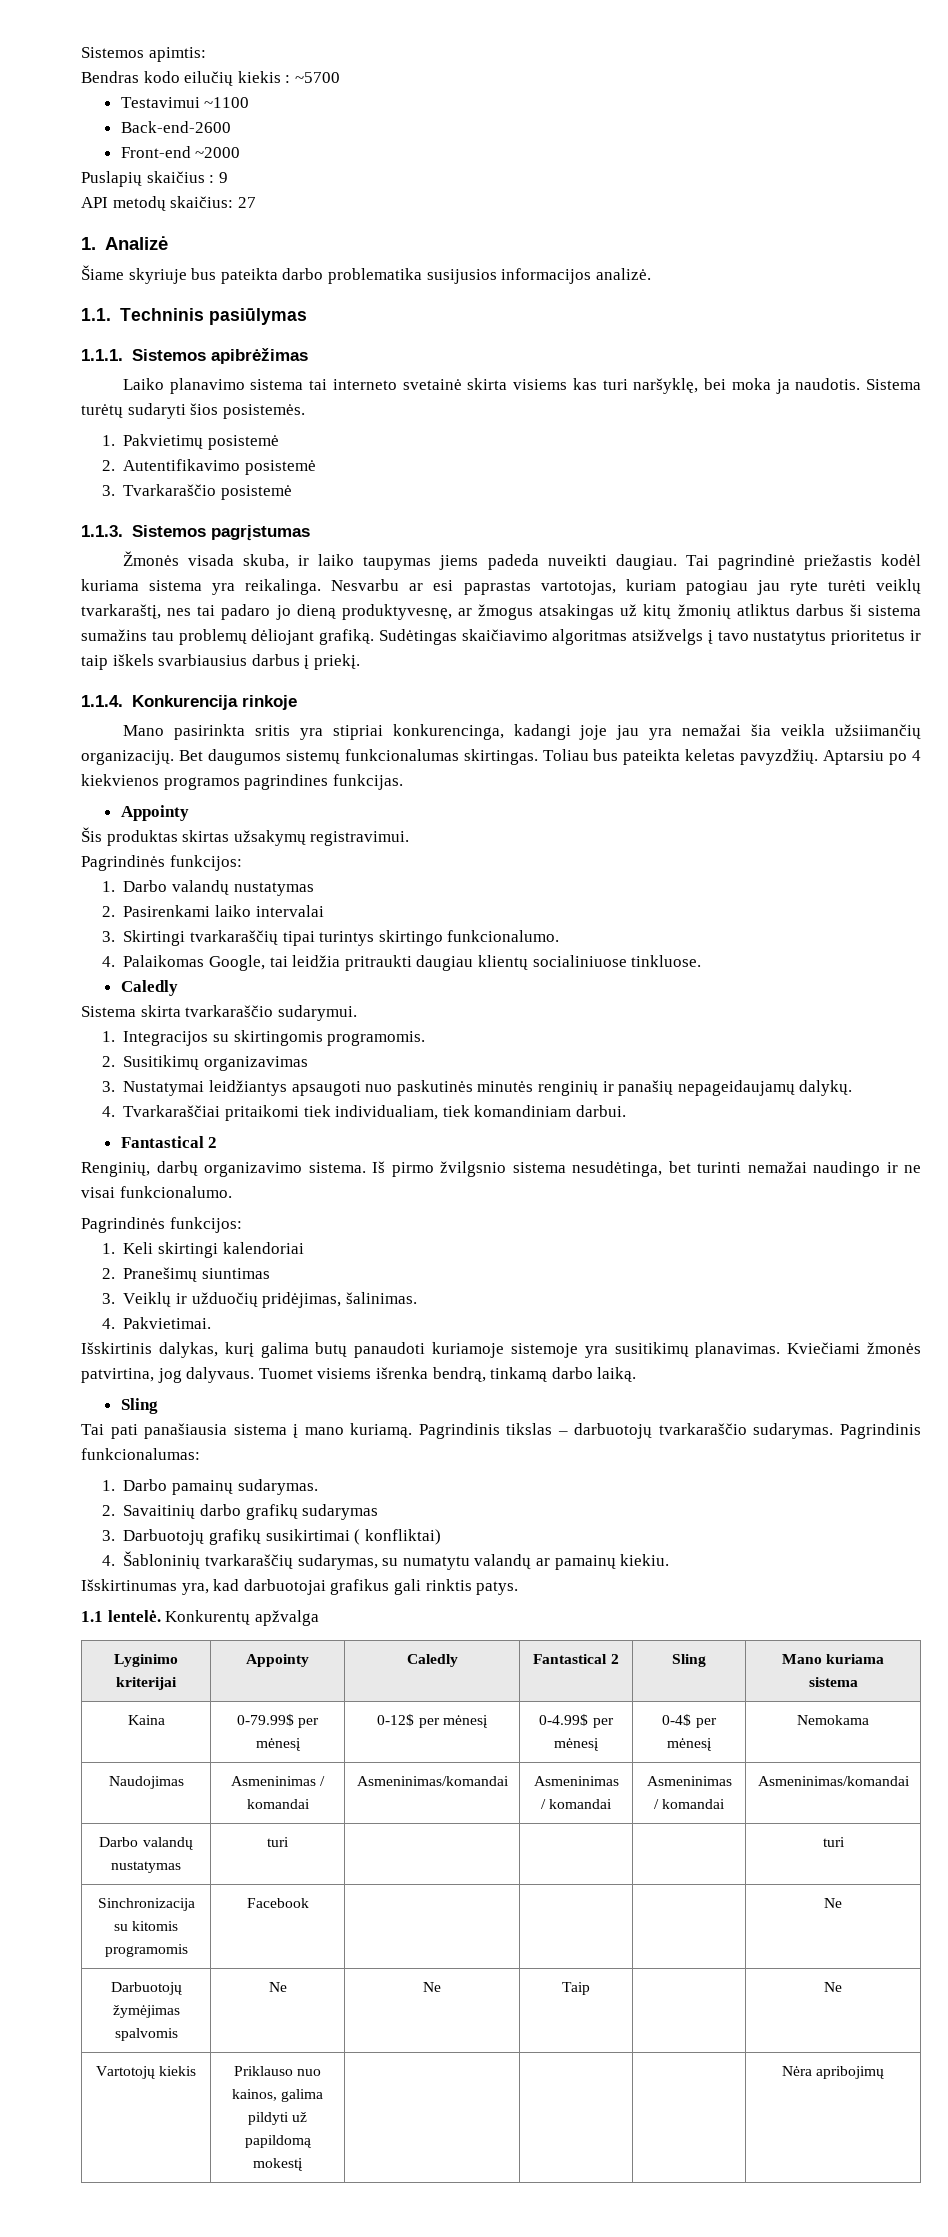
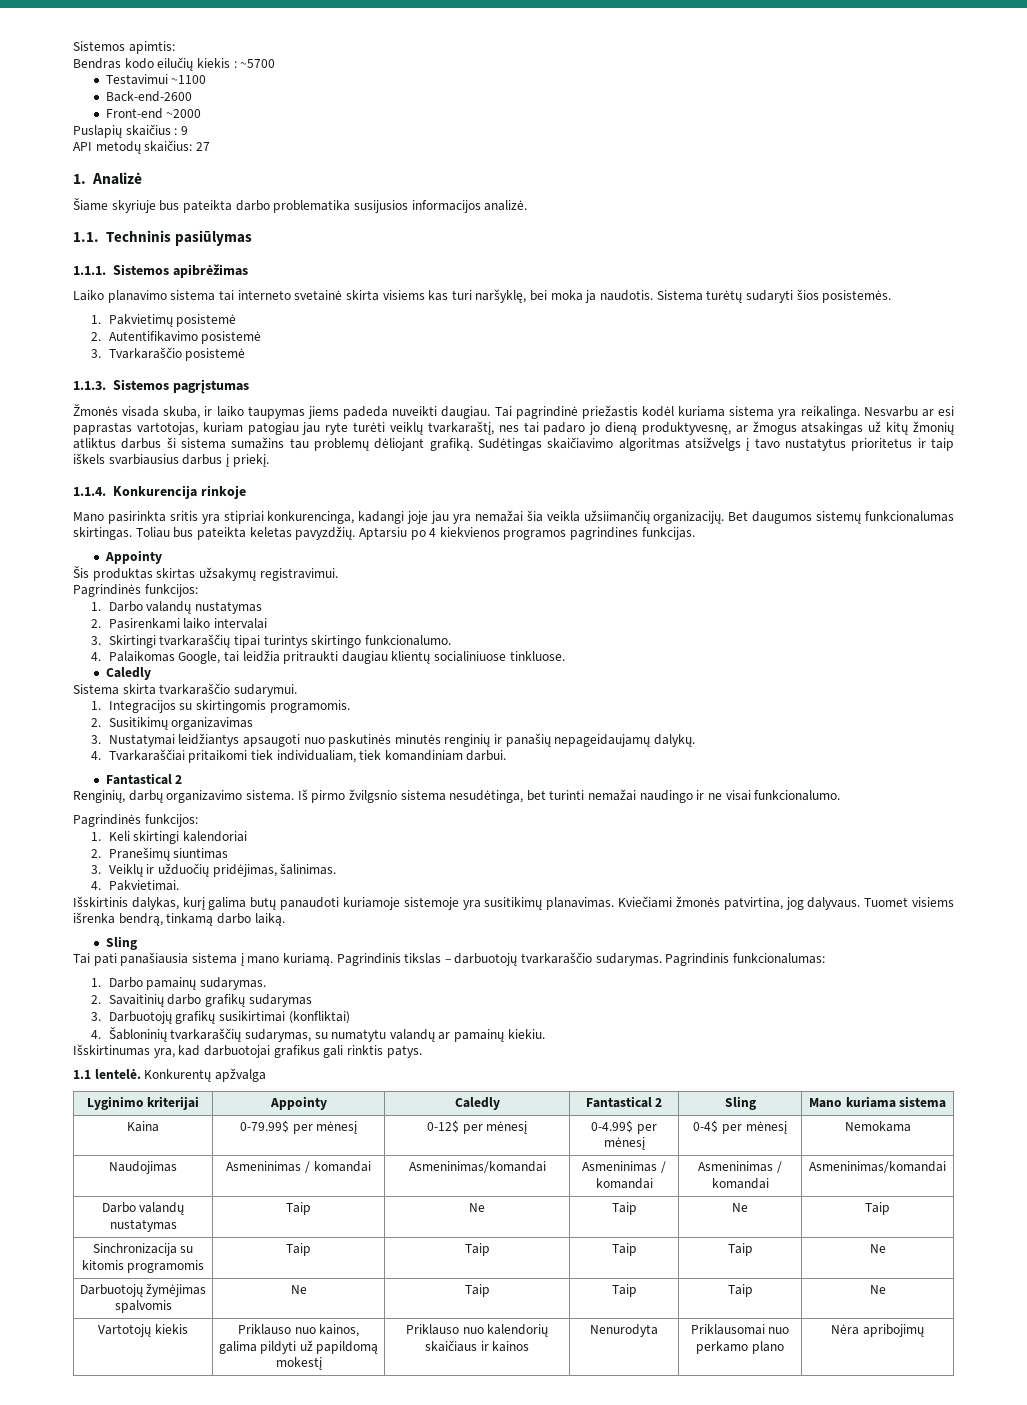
- 3. Darbuotojų grafikų susikirtimai ( konfliktai)
+ 3. Darbuotojų grafikų susikirtimai (konfliktai)
- Darbo valandų nustatymas | turi | | | | turi
+ Darbo valandų nustatymas | Taip | Ne | Taip | Ne | Taip
- Sinchronizacija su kitomis programomis | Facebook | | | | Ne
+ Sinchronizacija su kitomis programomis | Taip | Taip | Taip | Taip | Ne
- Darbuotojų žymėjimas spalvomis | Ne | Ne | Taip | | Ne
+ Darbuotojų žymėjimas spalvomis | Ne | Taip | Taip | Taip | Ne
- Vartotojų kiekis | Priklauso nuo kainos, galima pildyti už papildomą mokestį | | | | Nėra apribojimų
+ Vartotojų kiekis | Priklauso nuo kainos, galima pildyti už papildomą mokestį | Priklauso nuo kalendorių skaičiaus ir kainos | Nenurodyta | Priklausomai nuo perkamo plano | Nėra apribojimų

